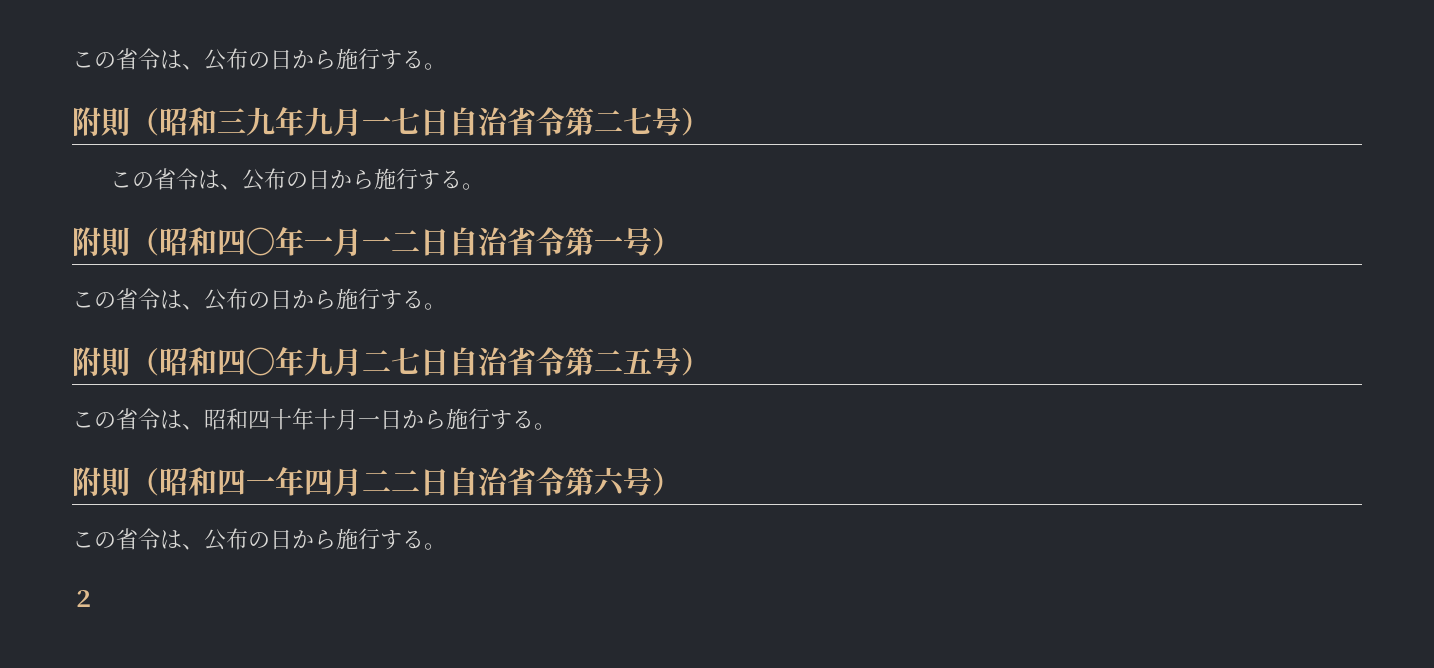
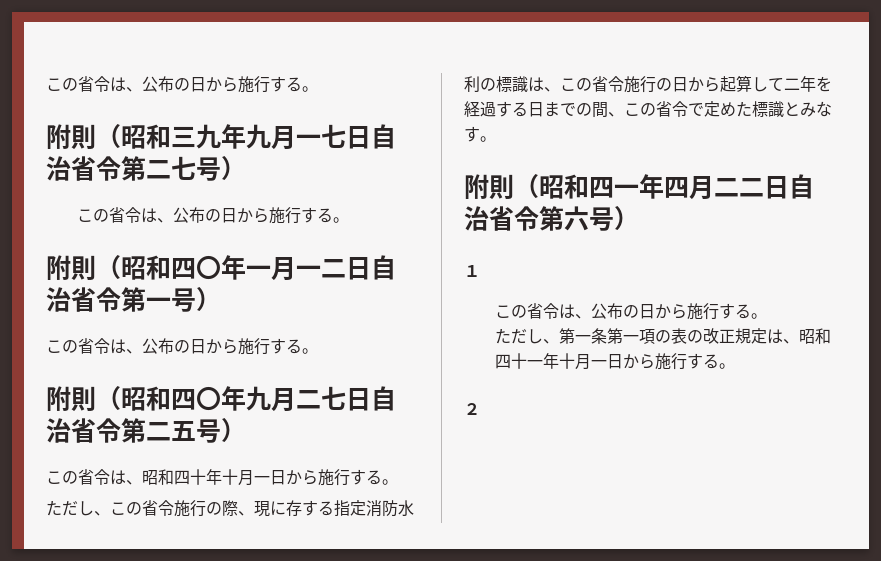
+ ただし、この省令施行の際、現に存する指定消防水利の標識は、この省令施行の日から起算して二年を経過する日までの間、この省令で定めた標識とみなす。
  附則（昭和四一年四月二二日自治省令第六号）
+ １
  この省令は、公布の日から施行する。
+ ただし、第一条第一項の表の改正規定は、昭和四十一年十月一日から施行する。

